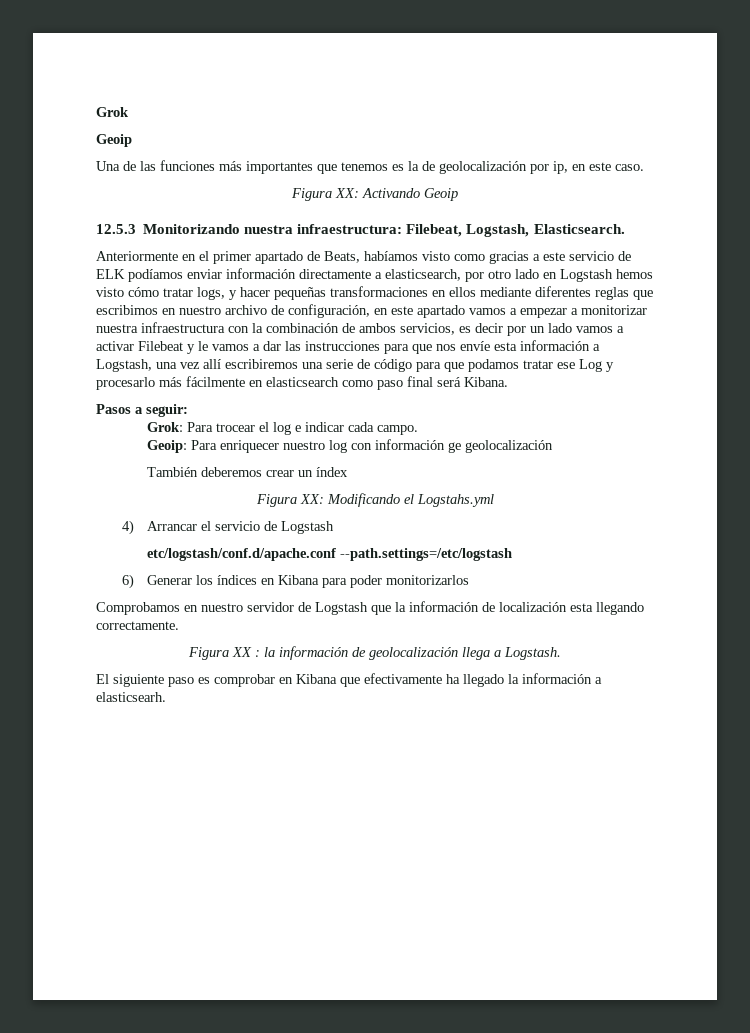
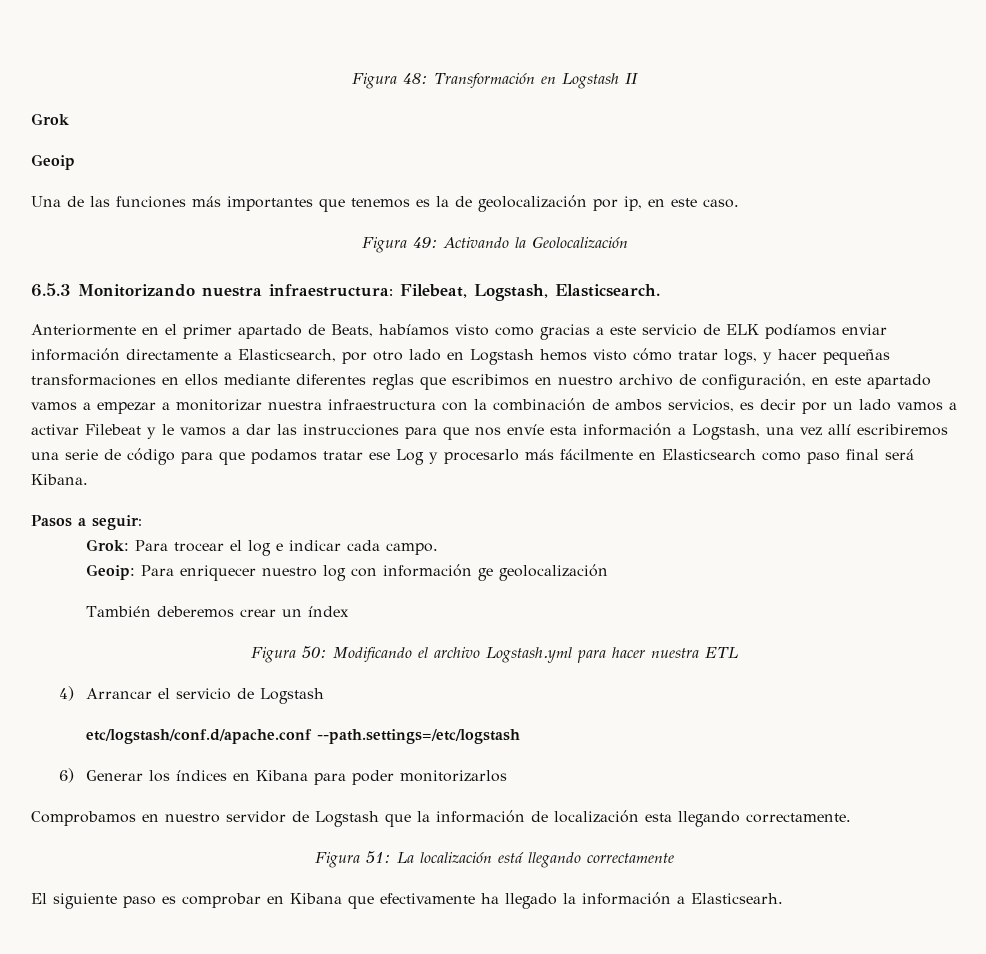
+ Figura 48: Transformación en Logstash II
- Figura XX: Activando Geoip
- 12.5.3 Monitorizando nuestra infraestructura: Filebeat, Logstash, Elasticsearch.
+ Figura 49: Activando la Geolocalización
+ 6.5.3 Monitorizando nuestra infraestructura: Filebeat, Logstash, Elasticsearch.
- Anteriormente en el primer apartado de Beats, habíamos visto como gracias a este servicio de ELK podíamos enviar información directamente a elasticsearch, por otro lado en Logstash hemos visto cómo tratar logs, y hacer pequeñas transformaciones en ellos mediante diferentes reglas que escribimos en nuestro archivo de configuración, en este apartado vamos a empezar a monitorizar nuestra infraestructura con la combinación de ambos servicios, es decir por un lado vamos a activar Filebeat y le vamos a dar las instrucciones para que nos envíe esta información a Logstash, una vez allí escribiremos una serie de código para que podamos tratar ese Log y procesarlo más fácilmente en elasticsearch como paso final será Kibana.
+ Anteriormente en el primer apartado de Beats, habíamos visto como gracias a este servicio de ELK podíamos enviar información directamente a Elasticsearch, por otro lado en Logstash hemos visto cómo tratar logs, y hacer pequeñas transformaciones en ellos mediante diferentes reglas que escribimos en nuestro archivo de configuración, en este apartado vamos a empezar a monitorizar nuestra infraestructura con la combinación de ambos servicios, es decir por un lado vamos a activar Filebeat y le vamos a dar las instrucciones para que nos envíe esta información a Logstash, una vez allí escribiremos una serie de código para que podamos tratar ese Log y procesarlo más fácilmente en Elasticsearch como paso final será Kibana.
- Figura XX: Modificando el Logstahs.yml
+ Figura 50: Modificando el archivo Logstash.yml para hacer nuestra ETL
- Figura XX : la información de geolocalización llega a Logstash.
+ Figura 51: La localización está llegando correctamente
- El siguiente paso es comprobar en Kibana que efectivamente ha llegado la información a elasticsearh.
+ El siguiente paso es comprobar en Kibana que efectivamente ha llegado la información a Elasticsearh.

